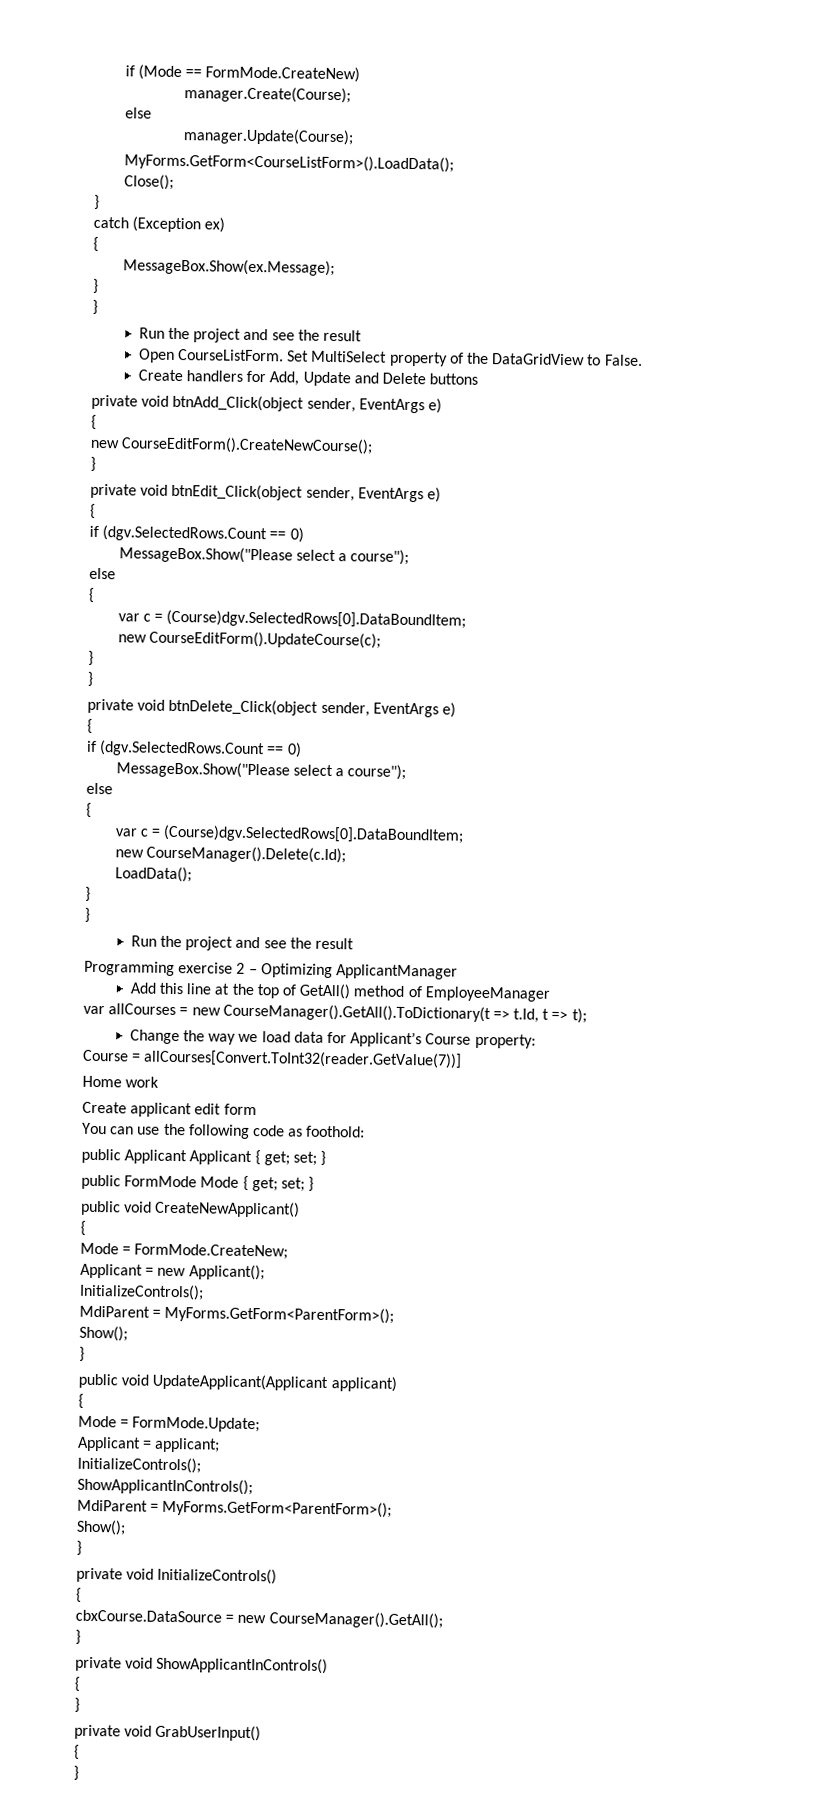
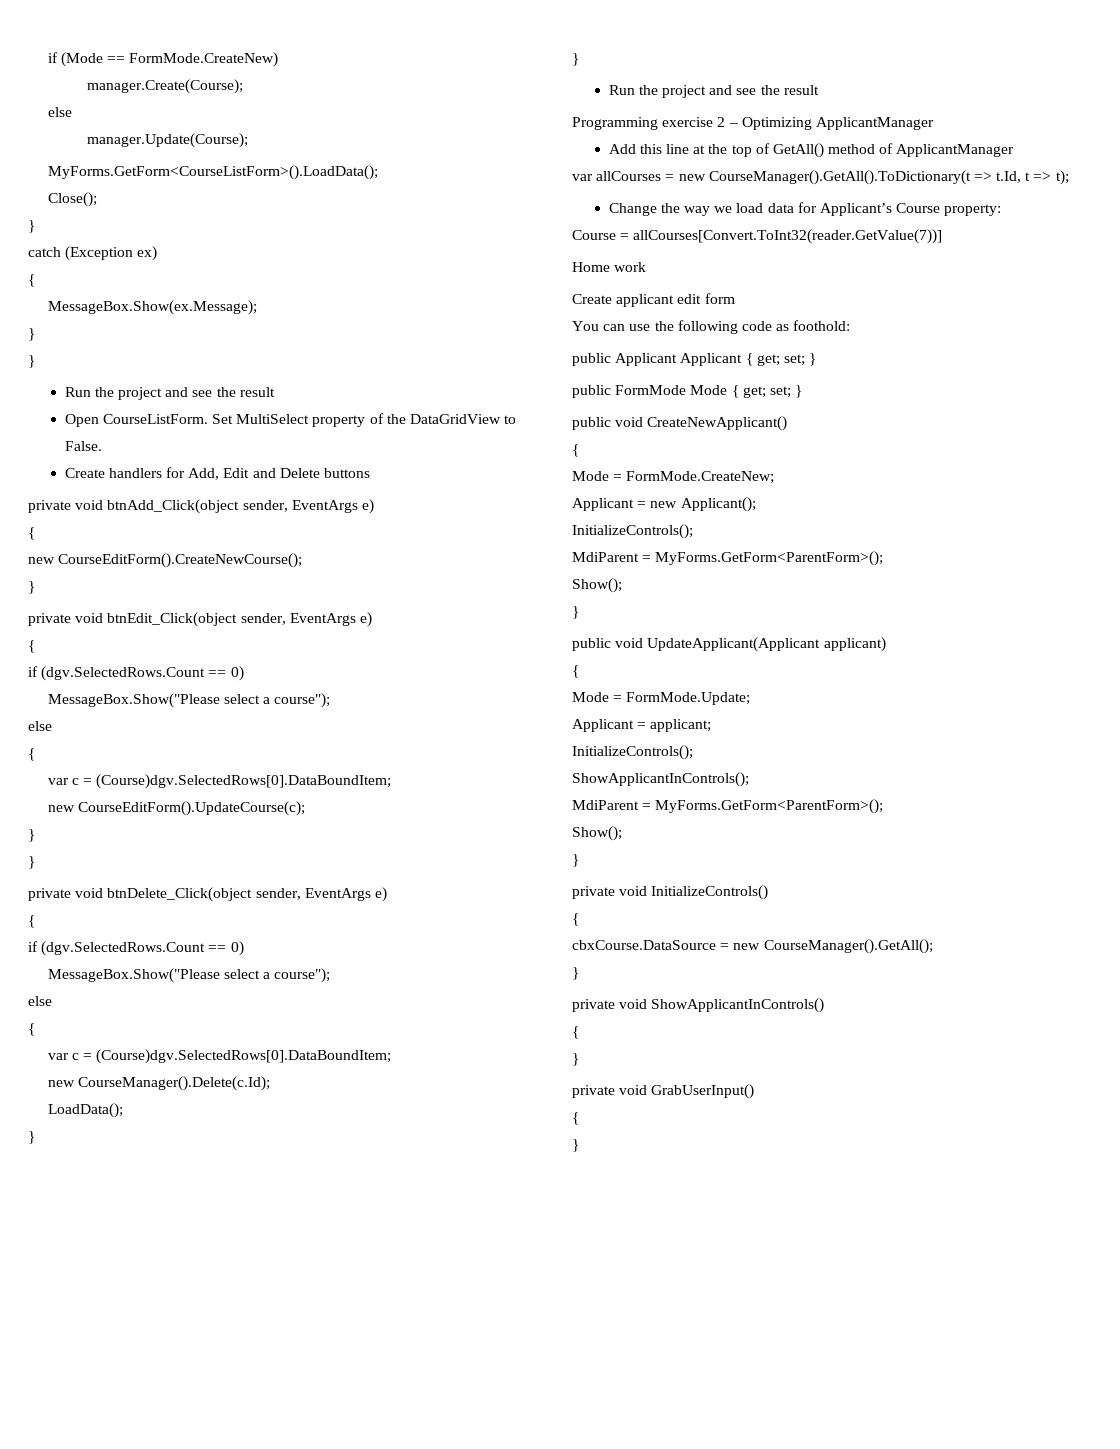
- Create handlers for Add, Update and Delete buttons
+ Create handlers for Add, Edit and Delete buttons
- Add this line at the top of GetAll() method of EmployeeManager
+ Add this line at the top of GetAll() method of ApplicantManager

